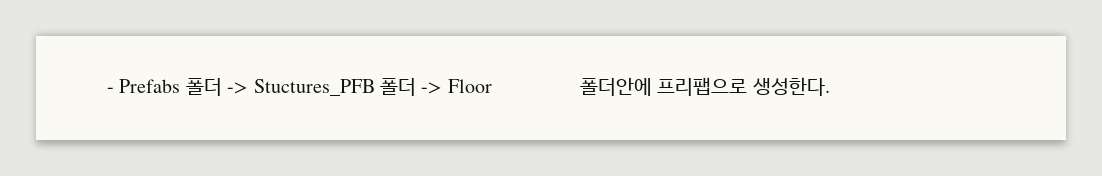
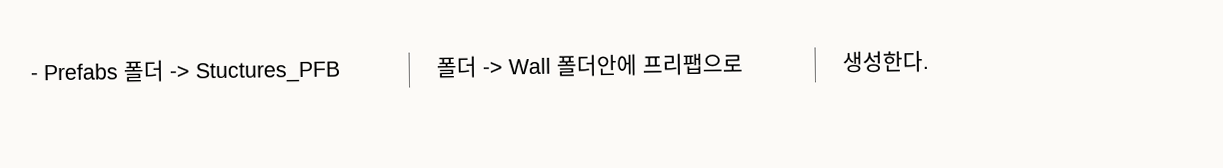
- - Prefabs 폴더 -> Stuctures_PFB 폴더 -> Floor 폴더안에 프리팹으로 생성한다.
+ - Prefabs 폴더 -> Stuctures_PFB 폴더 -> Wall 폴더안에 프리팹으로 생성한다.

